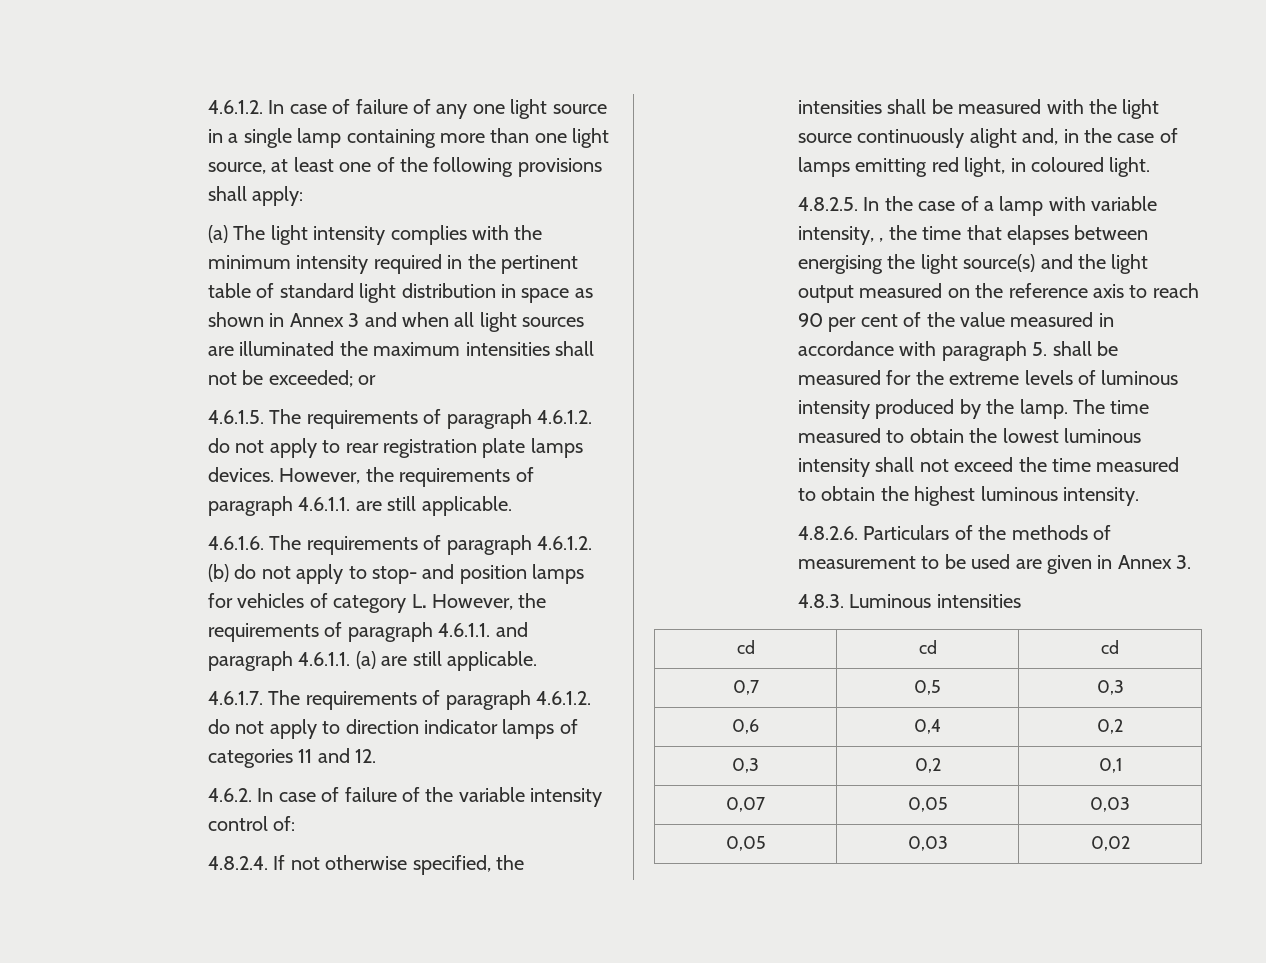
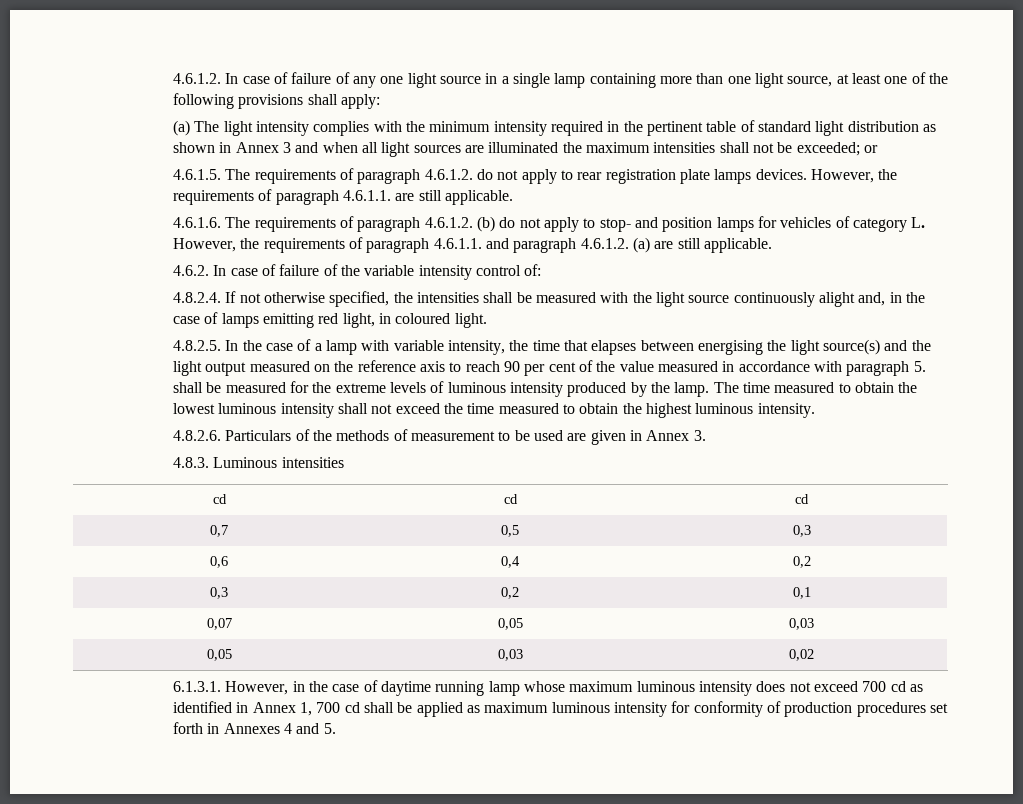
- (a) The light intensity complies with the minimum intensity required in the pertinent table of standard light distribution in space as shown in Annex 3 and when all light sources are illuminated the maximum intensities shall not be exceeded; or
+ (a) The light intensity complies with the minimum intensity required in the pertinent table of standard light distribution as shown in Annex 3 and when all light sources are illuminated the maximum intensities shall not be exceeded; or
- 4.6.1.6. The requirements of paragraph 4.6.1.2. (b) do not apply to stop- and position lamps for vehicles of category L. However, the requirements of paragraph 4.6.1.1. and paragraph 4.6.1.1. (a) are still applicable.
+ 4.6.1.6. The requirements of paragraph 4.6.1.2. (b) do not apply to stop- and position lamps for vehicles of category L. However, the requirements of paragraph 4.6.1.1. and paragraph 4.6.1.2. (a) are still applicable.
- 4.6.1.7. The requirements of paragraph 4.6.1.2. do not apply to direction indicator lamps of categories 11 and 12.
- 4.8.2.5. In the case of a lamp with variable intensity, , the time that elapses between energising the light source(s) and the light output measured on the reference axis to reach 90 per cent of the value measured in accordance with paragraph 5. shall be measured for the extreme levels of luminous intensity produced by the lamp.
+ 4.8.2.5. In the case of a lamp with variable intensity, the time that elapses between energising the light source(s) and the light output measured on the reference axis to reach 90 per cent of the value measured in accordance with paragraph 5. shall be measured for the extreme levels of luminous intensity produced by the lamp.
+ 6.1.3.1. However, in the case of daytime running lamp whose maximum luminous intensity does not exceed 700 cd as identified in Annex 1, 700 cd shall be applied as maximum luminous intensity for conformity of production procedures set forth in Annexes 4 and 5.

